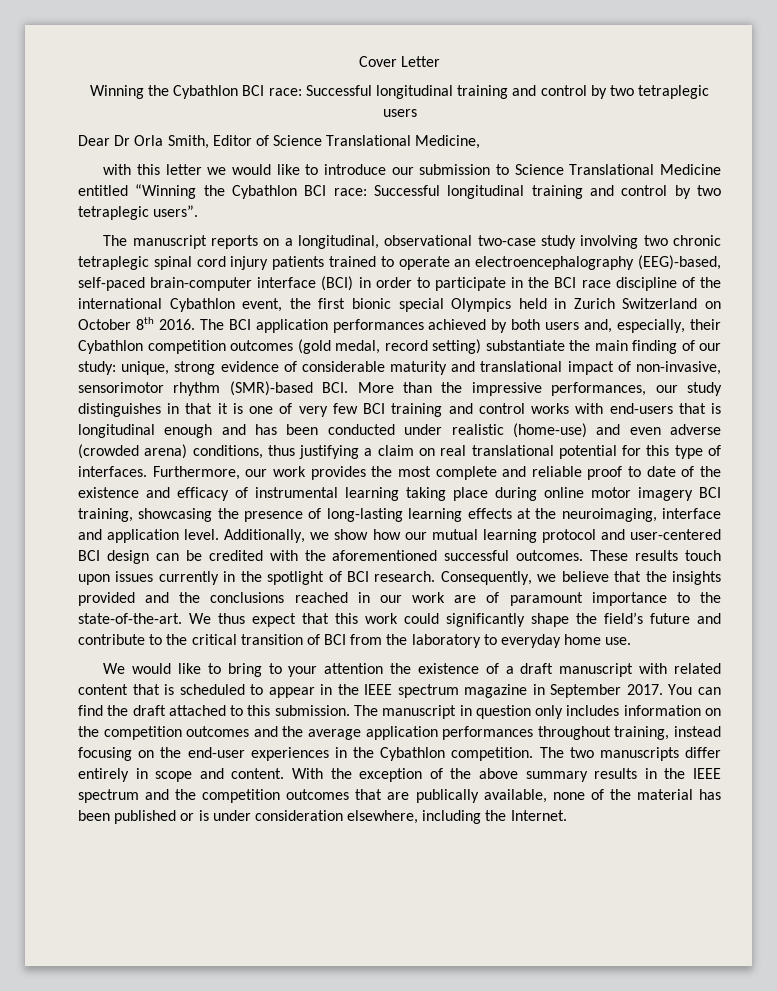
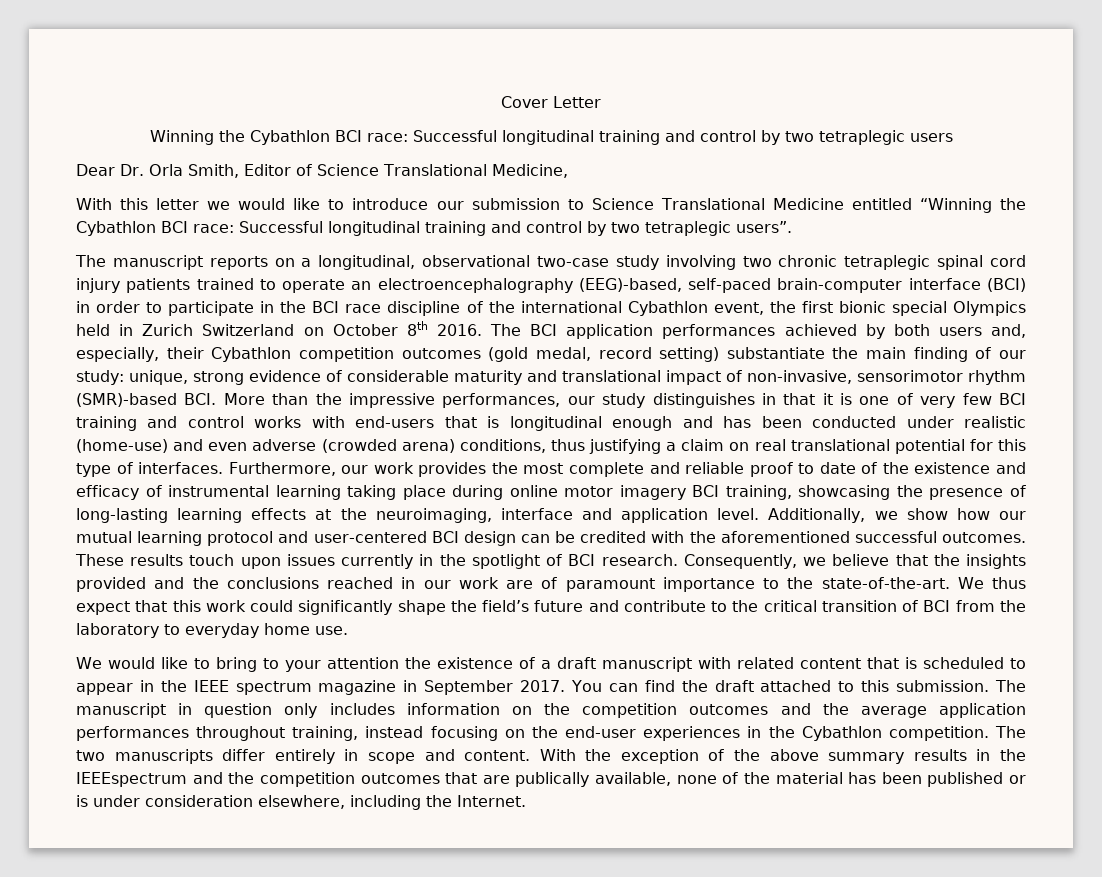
- Dear Dr Orla Smith, Editor of Science Translational Medicine,
+ Dear Dr. Orla Smith, Editor of Science Translational Medicine,
- with this letter we would like to introduce our submission to Science Translational Medicine entitled “Winning the Cybathlon BCI race: Successful longitudinal training and control by two tetraplegic users”.
+ With this letter we would like to introduce our submission to Science Translational Medicine entitled “Winning the Cybathlon BCI race: Successful longitudinal training and control by two tetraplegic users”.
- With the exception of the above summary results in the IEEE spectrum and the competition outcomes that are publically available, none of the material has been published or is under consideration elsewhere, including the Internet.
+ With the exception of the above summary results in the IEEEspectrum and the competition outcomes that are publically available, none of the material has been published or is under consideration elsewhere, including the Internet.

